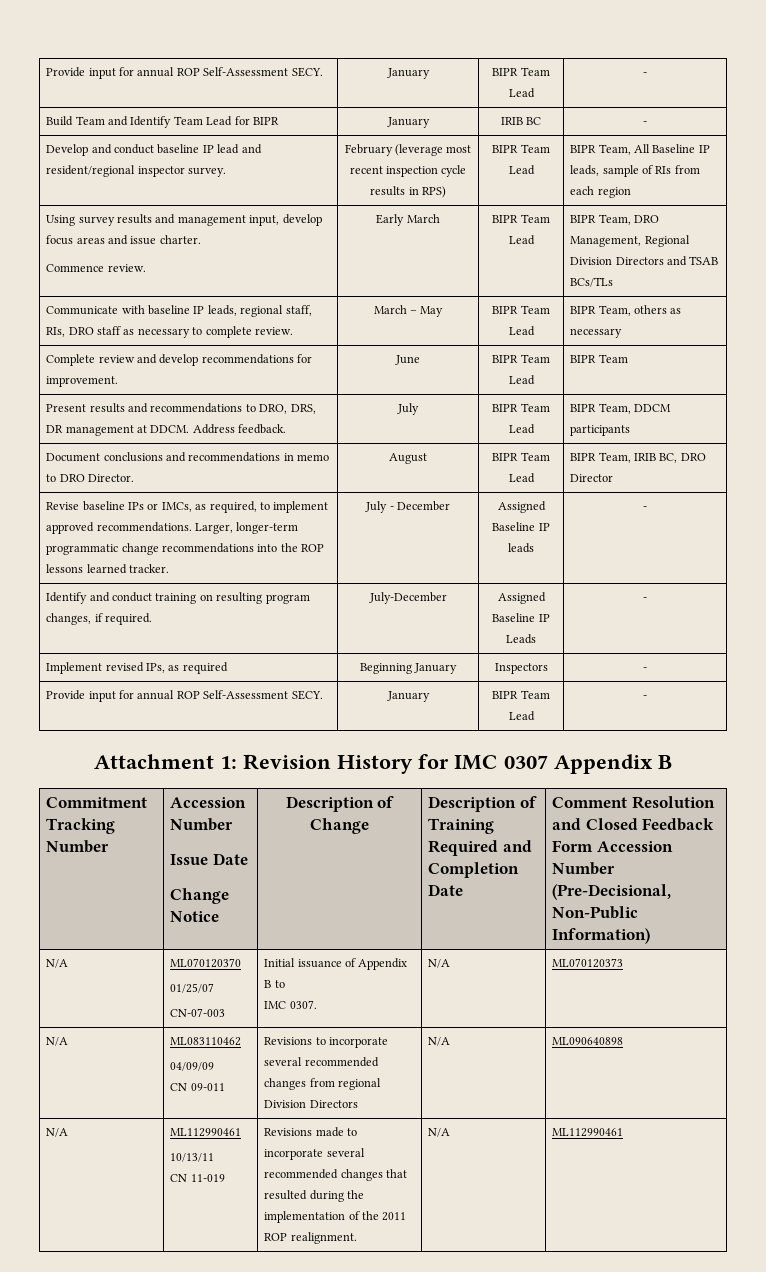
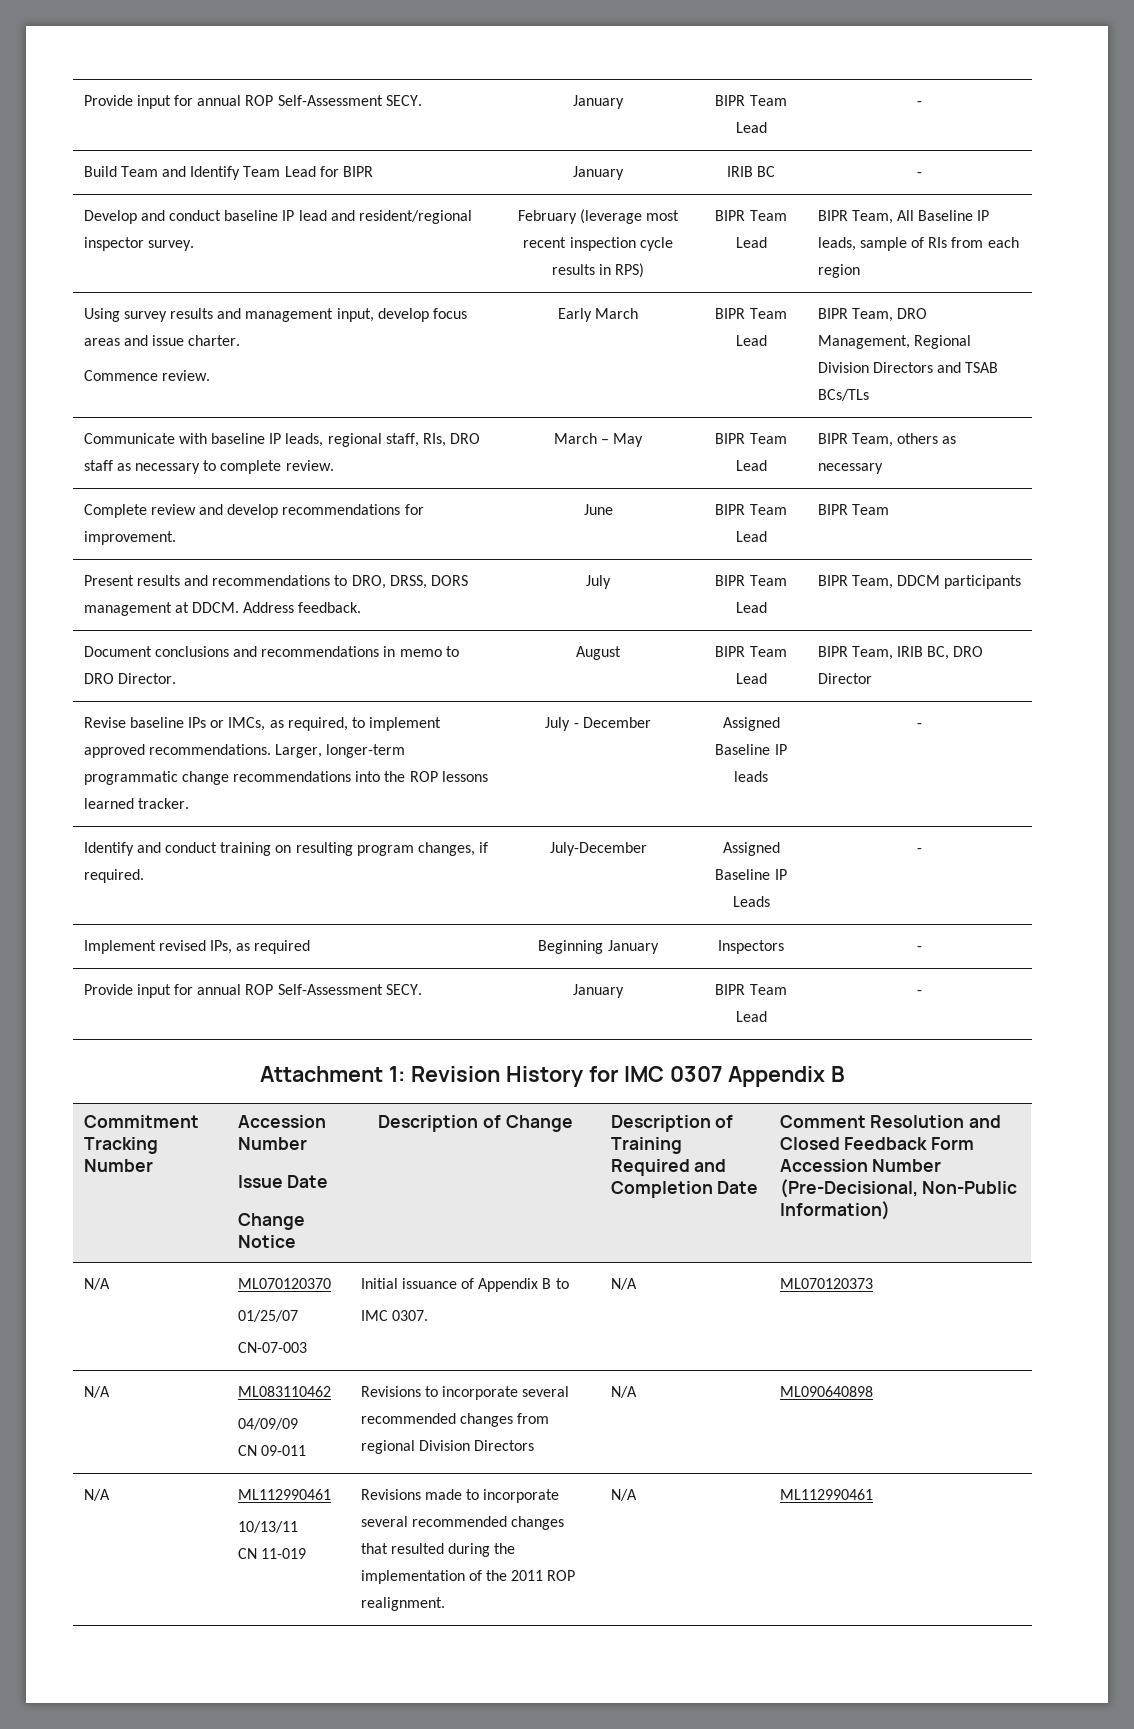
- Present results and recommendations to DRO, DRS, DR management at DDCM. Address feedback. | July | BIPR Team Lead | BIPR Team, DDCM participants
+ Present results and recommendations to DRO, DRSS, DORS management at DDCM. Address feedback. | July | BIPR Team Lead | BIPR Team, DDCM participants

